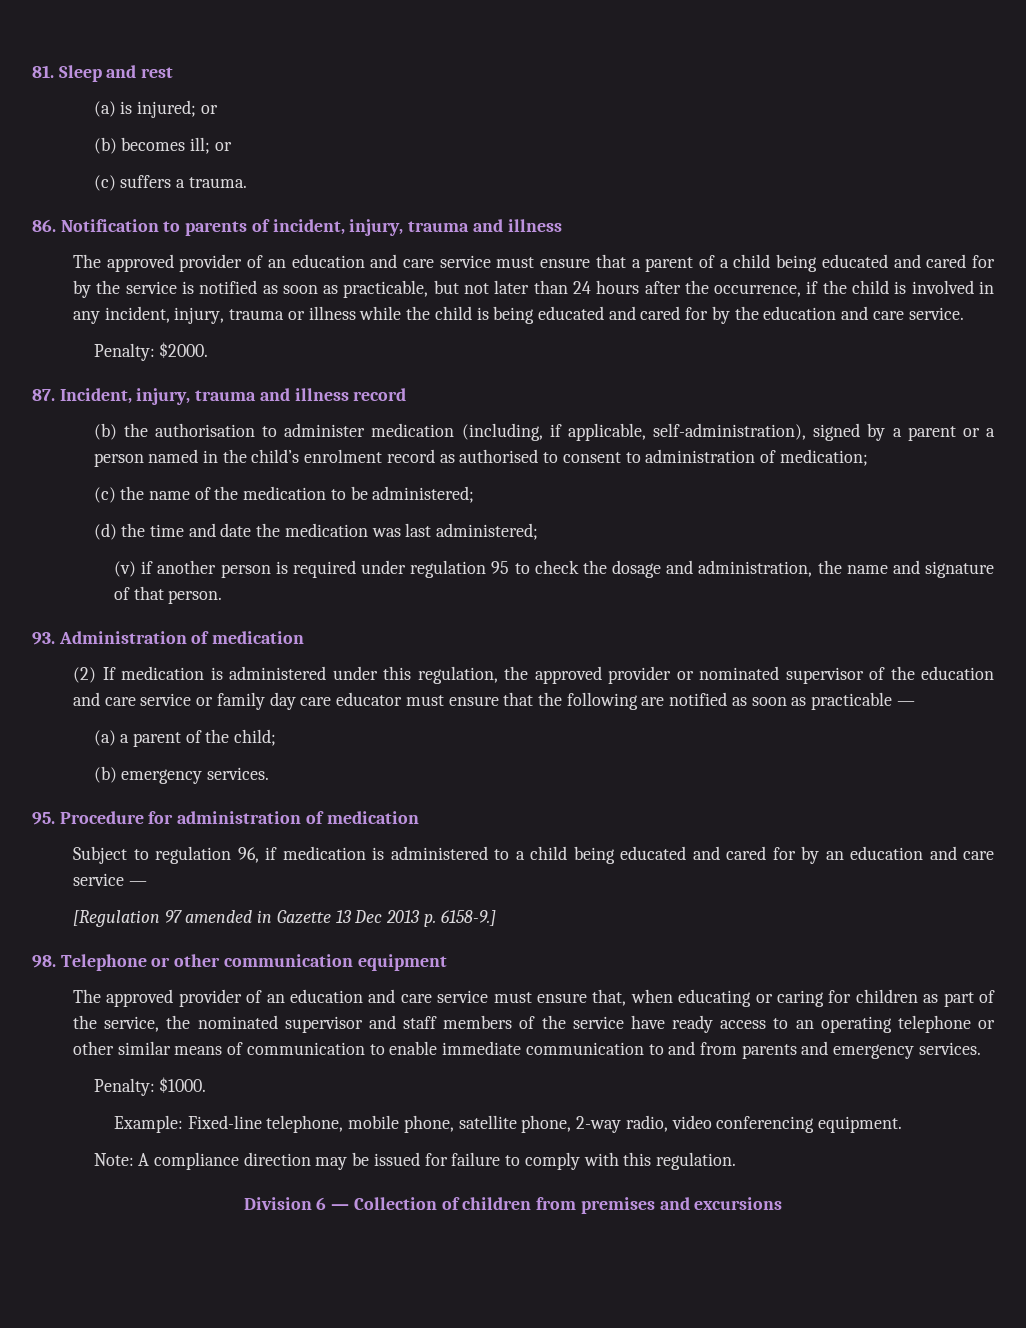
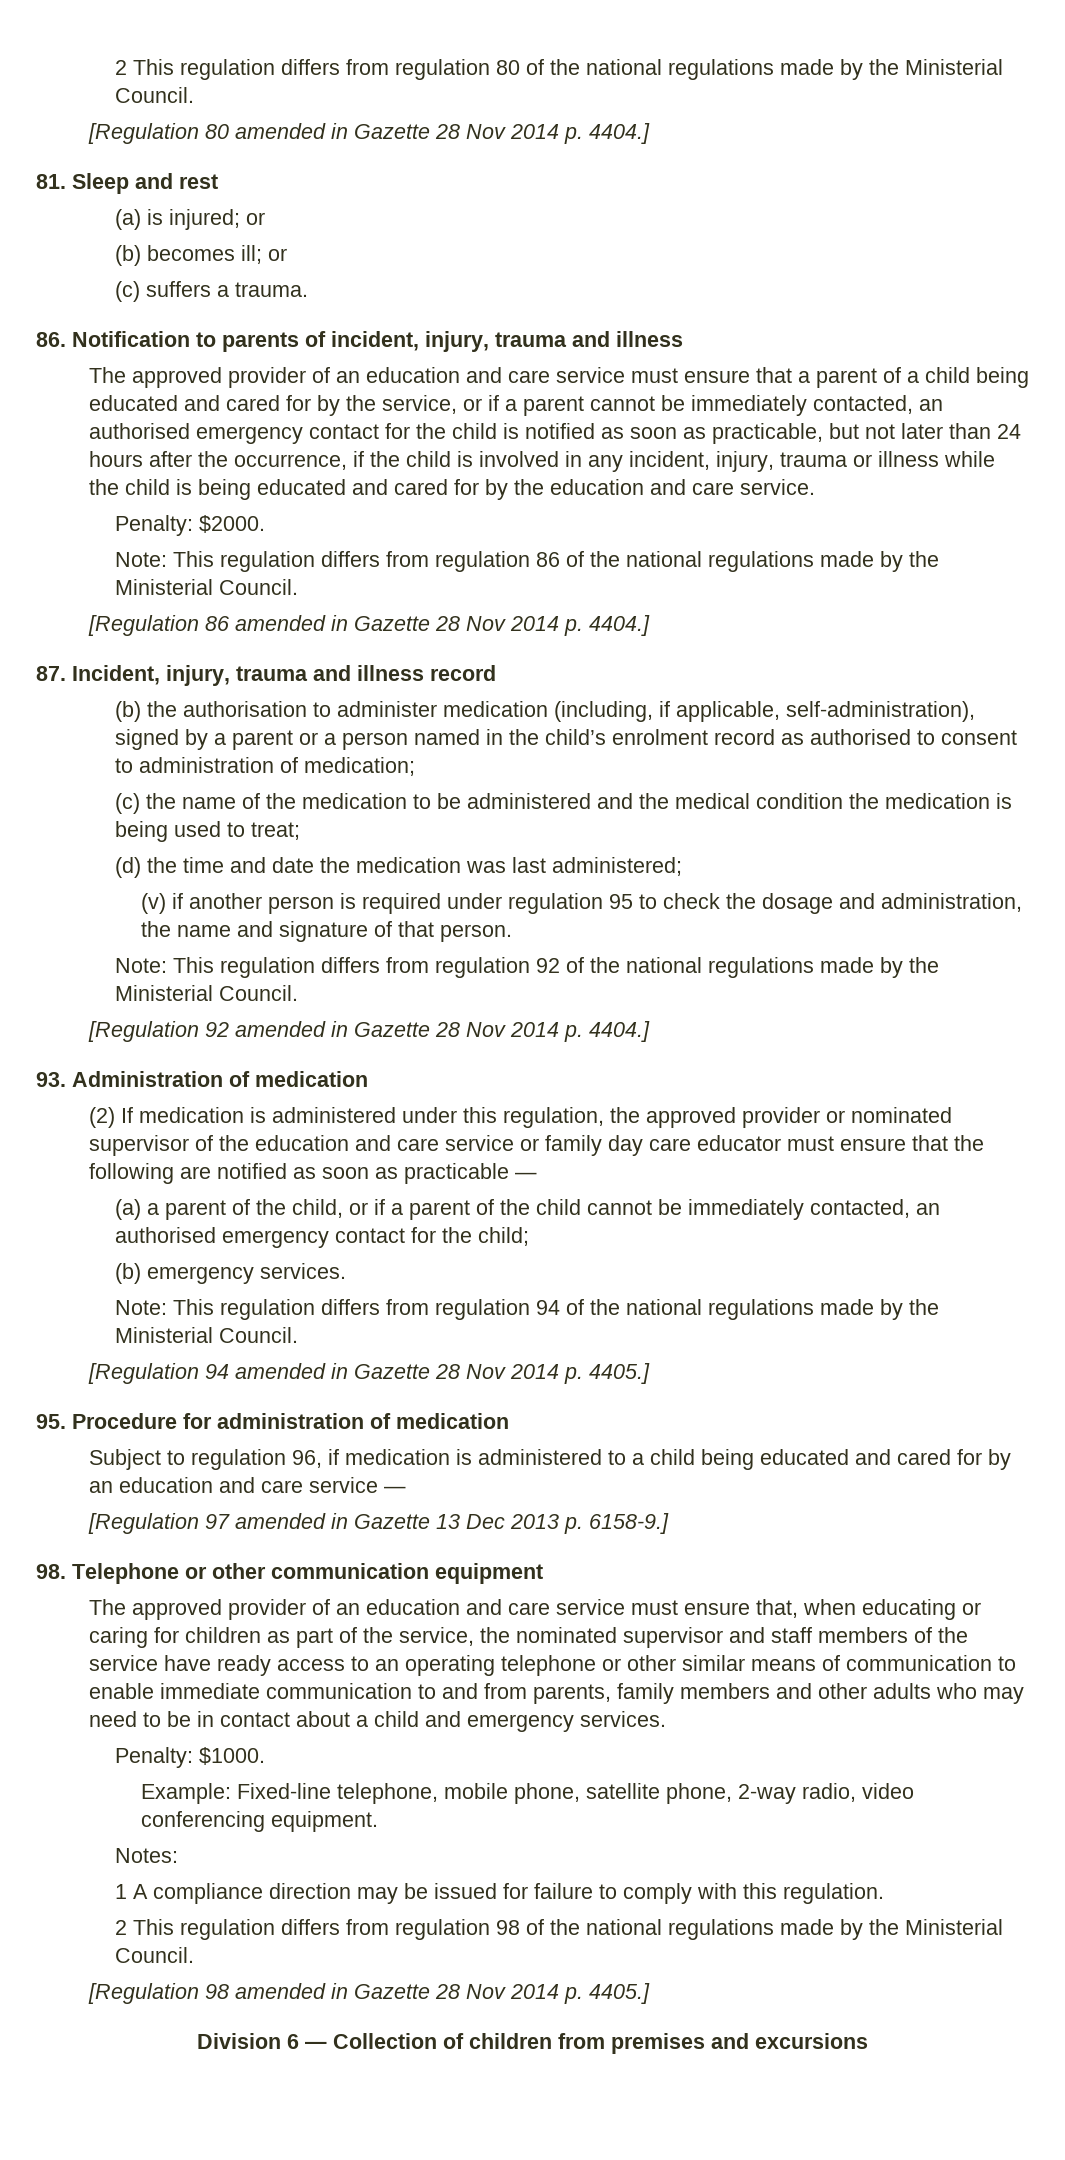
+ 2 This regulation differs from regulation 80 of the national regulations made by the Ministerial Council.
+ [Regulation 80 amended in Gazette 28 Nov 2014 p. 4404.]
- The approved provider of an education and care service must ensure that a parent of a child being educated and cared for by the service is notified as soon as practicable, but not later than 24 hours after the occurrence, if the child is involved in any incident, injury, trauma or illness while the child is being educated and cared for by the education and care service.
+ The approved provider of an education and care service must ensure that a parent of a child being educated and cared for by the service, or if a parent cannot be immediately contacted, an authorised emergency contact for the child is notified as soon as practicable, but not later than 24 hours after the occurrence, if the child is involved in any incident, injury, trauma or illness while the child is being educated and cared for by the education and care service.
+ Note: This regulation differs from regulation 86 of the national regulations made by the Ministerial Council.
+ [Regulation 86 amended in Gazette 28 Nov 2014 p. 4404.]
- (c) the name of the medication to be administered;
+ (c) the name of the medication to be administered and the medical condition the medication is being used to treat;
+ Note: This regulation differs from regulation 92 of the national regulations made by the Ministerial Council.
+ [Regulation 92 amended in Gazette 28 Nov 2014 p. 4404.]
- (a) a parent of the child;
+ (a) a parent of the child, or if a parent of the child cannot be immediately contacted, an authorised emergency contact for the child;
  (b) emergency services.
+ Note: This regulation differs from regulation 94 of the national regulations made by the Ministerial Council.
+ [Regulation 94 amended in Gazette 28 Nov 2014 p. 4405.]
- The approved provider of an education and care service must ensure that, when educating or caring for children as part of the service, the nominated supervisor and staff members of the service have ready access to an operating telephone or other similar means of communication to enable immediate communication to and from parents and emergency services.
+ The approved provider of an education and care service must ensure that, when educating or caring for children as part of the service, the nominated supervisor and staff members of the service have ready access to an operating telephone or other similar means of communication to enable immediate communication to and from parents, family members and other adults who may need to be in contact about a child and emergency services.
- Note: A compliance direction may be issued for failure to comply with this regulation.
+ Notes:
+ 1 A compliance direction may be issued for failure to comply with this regulation.
+ 2 This regulation differs from regulation 98 of the national regulations made by the Ministerial Council.
+ [Regulation 98 amended in Gazette 28 Nov 2014 p. 4405.]

